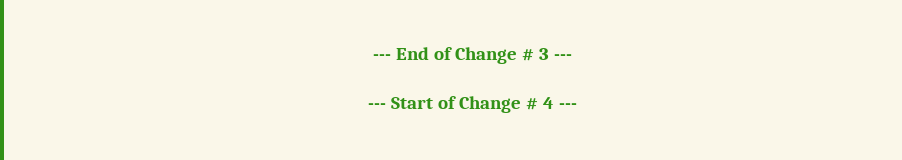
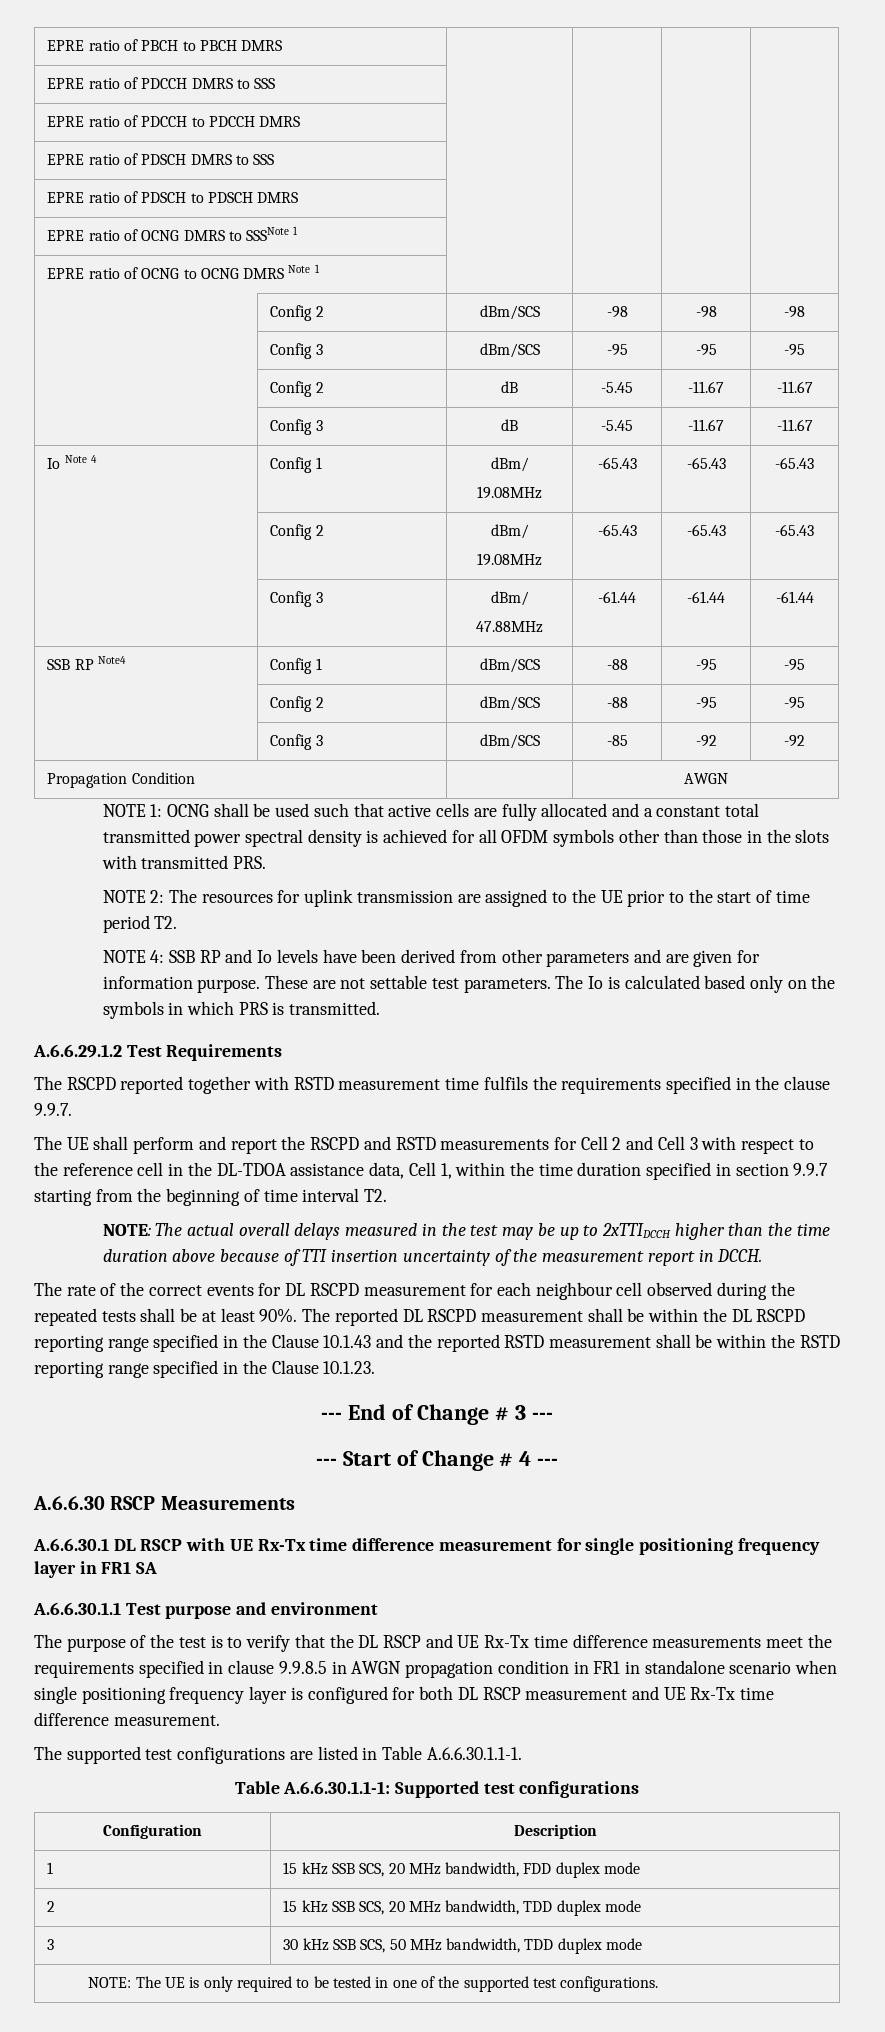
+ EPRE ratio of PBCH to PBCH DMRS | | | |
+ EPRE ratio of PDCCH DMRS to SSS | | | |
+ EPRE ratio of PDCCH to PDCCH DMRS | | | |
+ EPRE ratio of PDSCH DMRS to SSS | | | |
+ EPRE ratio of PDSCH to PDSCH DMRS | | | |
+ EPRE ratio of OCNG DMRS to SSSNote 1 | | | |
+ EPRE ratio of OCNG to OCNG DMRS Note 1 | | | |
+ | Config 2 | dBm/SCS | -98 | -98 | -98
+ | Config 3 | dBm/SCS | -95 | -95 | -95
+ | Config 2 | dB | -5.45 | -11.67 | -11.67
+ | Config 3 | dB | -5.45 | -11.67 | -11.67
+ Io Note 4 | Config 1 | dBm/
+ 19.08MHz | -65.43 | -65.43 | -65.43
+ | Config 2 | dBm/
+ 19.08MHz | -65.43 | -65.43 | -65.43
+ | Config 3 | dBm/
+ 47.88MHz | -61.44 | -61.44 | -61.44
+ SSB RP Note4 | Config 1 | dBm/SCS | -88 | -95 | -95
+ | Config 2 | dBm/SCS | -88 | -95 | -95
+ | Config 3 | dBm/SCS | -85 | -92 | -92
+ Propagation Condition | | AWGN
+ NOTE 1: OCNG shall be used such that active cells are fully allocated and a constant total transmitted power spectral density is achieved for all OFDM symbols other than those in the slots with transmitted PRS.
+ NOTE 2: The resources for uplink transmission are assigned to the UE prior to the start of time period T2.
+ NOTE 4: SSB RP and Io levels have been derived from other parameters and are given for information purpose. These are not settable test parameters. The Io is calculated based only on the symbols in which PRS is transmitted.
+ A.6.6.29.1.2 Test Requirements
+ The RSCPD reported together with RSTD measurement time fulfils the requirements specified in the clause 9.9.7.
+ The UE shall perform and report the RSCPD and RSTD measurements for Cell 2 and Cell 3 with respect to the reference cell in the DL-TDOA assistance data, Cell 1, within the time duration specified in section 9.9.7 starting from the beginning of time interval T2.
+ NOTE: The actual overall delays measured in the test may be up to 2xTTIDCCH higher than the time duration above because of TTI insertion uncertainty of the measurement report in DCCH.
+ The rate of the correct events for DL RSCPD measurement for each neighbour cell observed during the repeated tests shall be at least 90%. The reported DL RSCPD measurement shall be within the DL RSCPD reporting range specified in the Clause 10.1.43 and the reported RSTD measurement shall be within the RSTD reporting range specified in the Clause 10.1.23.
+ A.6.6.30 RSCP Measurements
+ A.6.6.30.1 DL RSCP with UE Rx-Tx time difference measurement for single positioning frequency layer in FR1 SA
+ A.6.6.30.1.1 Test purpose and environment
+ The purpose of the test is to verify that the DL RSCP and UE Rx-Tx time difference measurements meet the requirements specified in clause 9.9.8.5 in AWGN propagation condition in FR1 in standalone scenario when single positioning frequency layer is configured for both DL RSCP measurement and UE Rx-Tx time difference measurement.
+ The supported test configurations are listed in Table A.6.6.30.1.1-1.
+ Table A.6.6.30.1.1-1: Supported test configurations
+ Configuration | Description
+ 1 | 15 kHz SSB SCS, 20 MHz bandwidth, FDD duplex mode
+ 2 | 15 kHz SSB SCS, 20 MHz bandwidth, TDD duplex mode
+ 3 | 30 kHz SSB SCS, 50 MHz bandwidth, TDD duplex mode
+ NOTE: The UE is only required to be tested in one of the supported test configurations.

